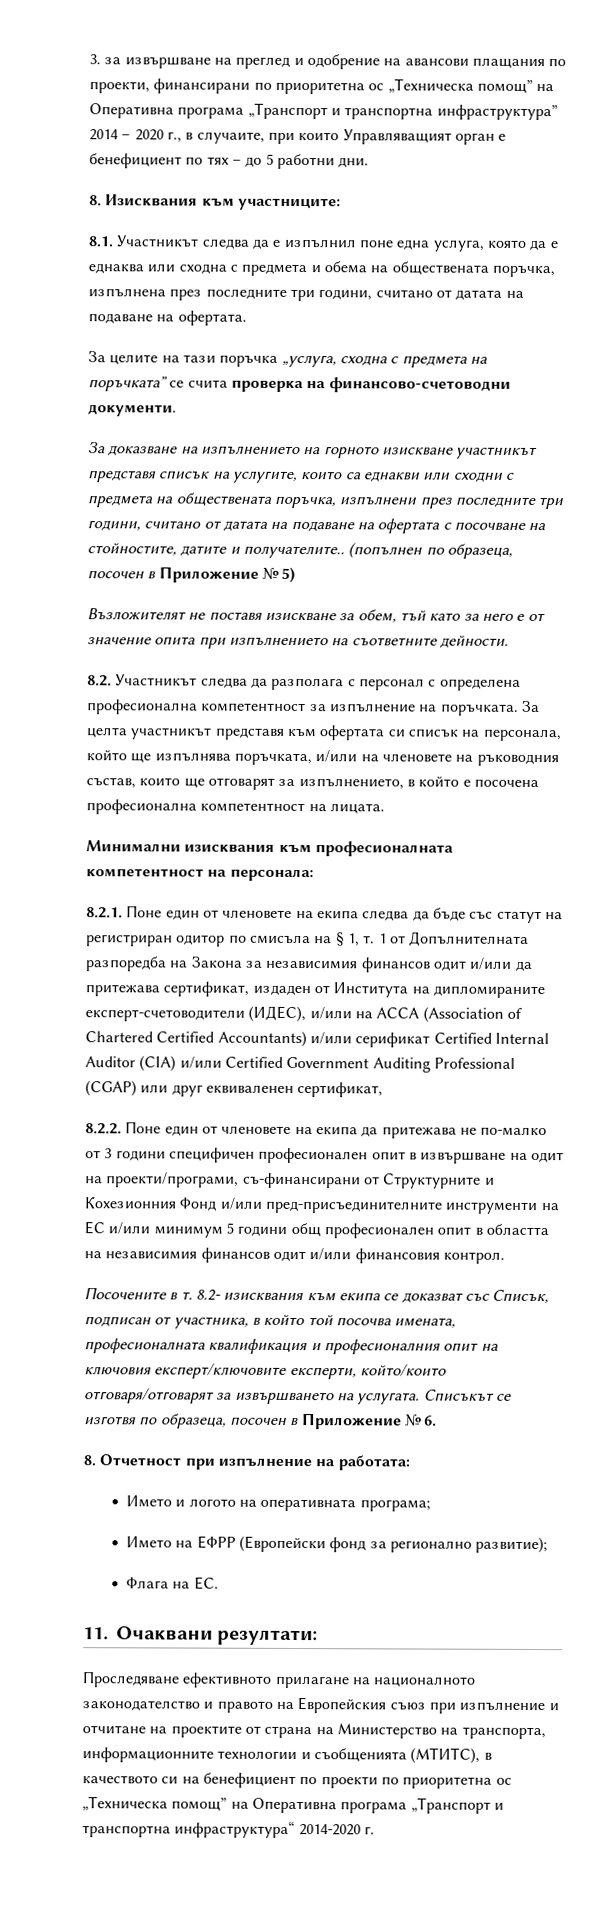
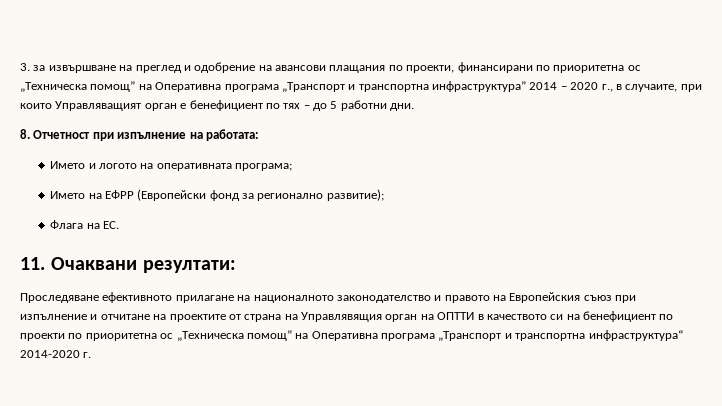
- 8. Изисквания към участниците:
- 8.1. Участникът следва да е изпълнил поне една услуга, която да е еднаква или сходна с предмета и обема на обществената поръчка, изпълнена през последните три години, считано от датата на подаване на офертата.
- За целите на тази поръчка „услуга, сходна с предмета на поръчката” се счита проверка на финансово-счетоводни документи.
- За доказване на изпълнението на горното изискване участникът представя списък на услугите, които са еднакви или сходни с предмета на обществената поръчка, изпълнени през последните три години, считано от датата на подаване на офертата с посочване на стойностите, датите и получателите.. (попълнен по образеца, посочен в Приложение № 5)
- Възложителят не поставя изискване за обем, тъй като за него е от значение опита при изпълнението на съответните дейности.
- 8.2. Участникът следва да разполага с персонал с определена професионална компетентност за изпълнение на поръчката. За целта участникът представя към офертата си списък на персонала, който ще изпълнява поръчката, и/или на членовете на ръководния състав, които ще отговарят за изпълнението, в който е посочена професионална компетентност на лицата.
- Минимални изисквания към професионалната компетентност на персонала:
- 8.2.1. Поне един от членовете на екипа следва да бъде със статут на регистриран одитор по смисъла на § 1, т. 1 от Допълнителната разпоредба на Закона за независимия финансов одит и/или да притежава сертификат, издаден от Института на дипломираните експерт-счетоводители (ИДЕС), и/или на ACCA (Association of Chartered Certified Accountants) и/или серификат Certified Internal Auditor (CIA) и/или Certified Government Auditing Professional (CGAP) или друг еквиваленен сертификат,
- 8.2.2. Поне един от членовете на екипа да притежава не по-малко от 3 години специфичен професионален опит в извършване на одит на проекти/програми, съ-финансирани от Структурните и Кохезионния Фонд и/или пред-присъединителните инструменти на ЕС и/или минимум 5 години общ професионален опит в областта на независимия финансов одит и/или финансовия контрол.
- Посочените в т. 8.2- изисквания към екипа се доказват със Списък, подписан от участника, в който той посочва имената, професионалната квалификация и професионалния опит на ключовия експерт/ключовите експерти, който/които отговаря/отговарят за извършването на услугата. Списъкът се изготвя по образеца, посочен в Приложение № 6.
- Проследяване ефективното прилагане на националното законодателство и правото на Европейския съюз при изпълнение и отчитане на проектите от страна на Министерство на транспорта, информационните технологии и съобщенията (МТИТС), в качеството си на бенефициент по проекти по приоритетна ос „Техническа помощ” на Оперативна програма „Транспорт и транспортна инфраструктура“ 2014-2020 г.
+ Проследяване ефективното прилагане на националното законодателство и правото на Европейския съюз при изпълнение и отчитане на проектите от страна на Управлявящия орган на ОПТТИ в качеството си на бенефициент по проекти по приоритетна ос „Техническа помощ” на Оперативна програма „Транспорт и транспортна инфраструктура“ 2014-2020 г.

